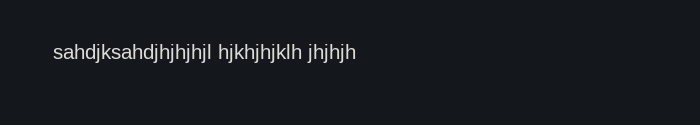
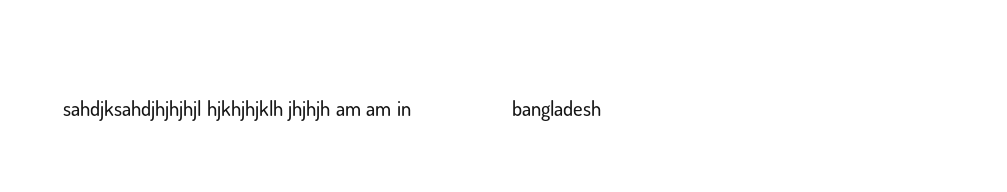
- sahdjksahdjhjhjhjl hjkhjhjklh jhjhjh
+ sahdjksahdjhjhjhjl hjkhjhjklh jhjhjh am am in bangladesh

